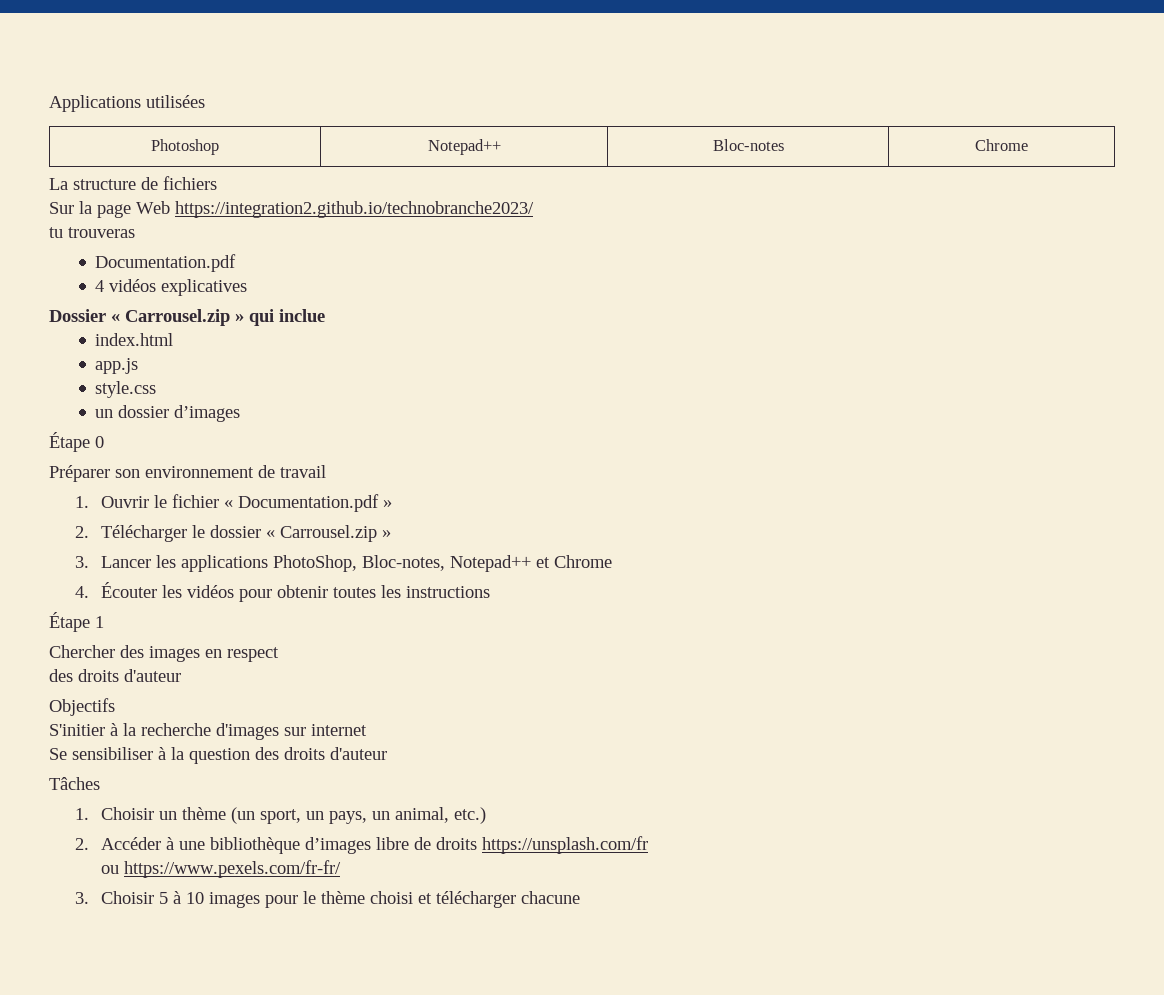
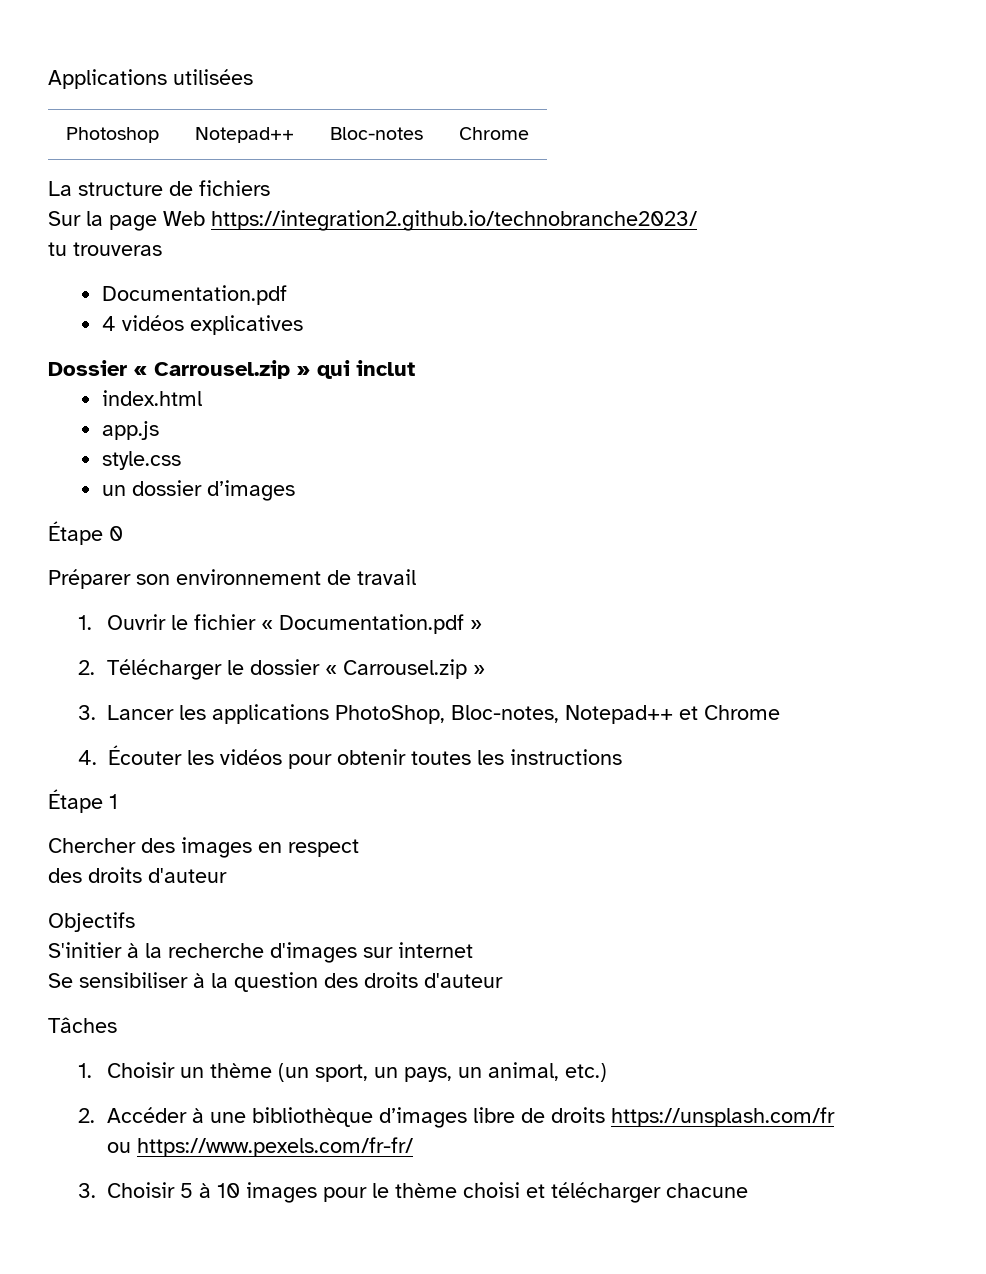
- Dossier « Carrousel.zip » qui inclue
+ Dossier « Carrousel.zip » qui inclut

